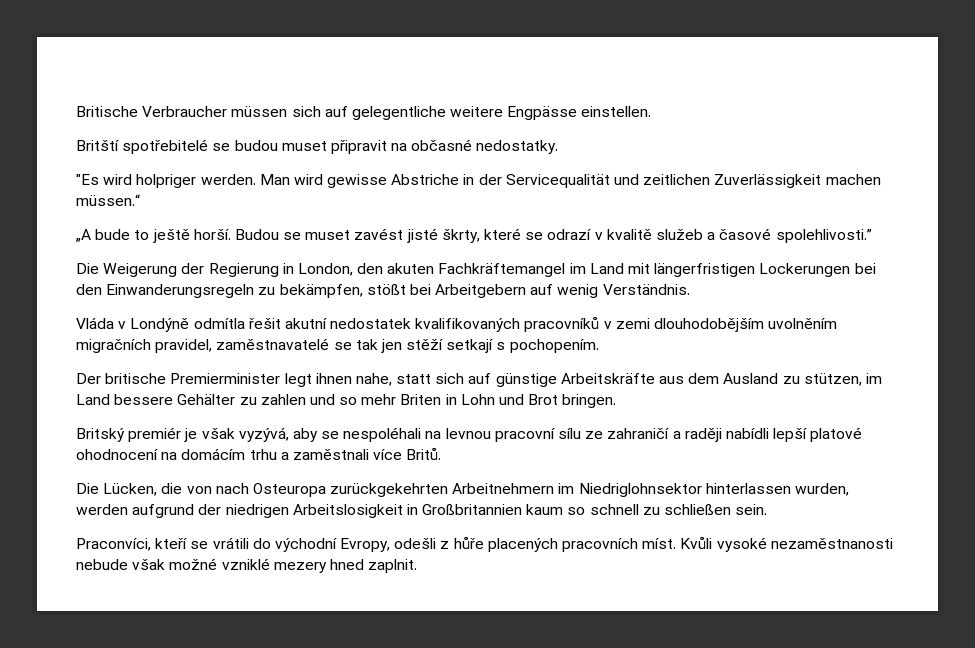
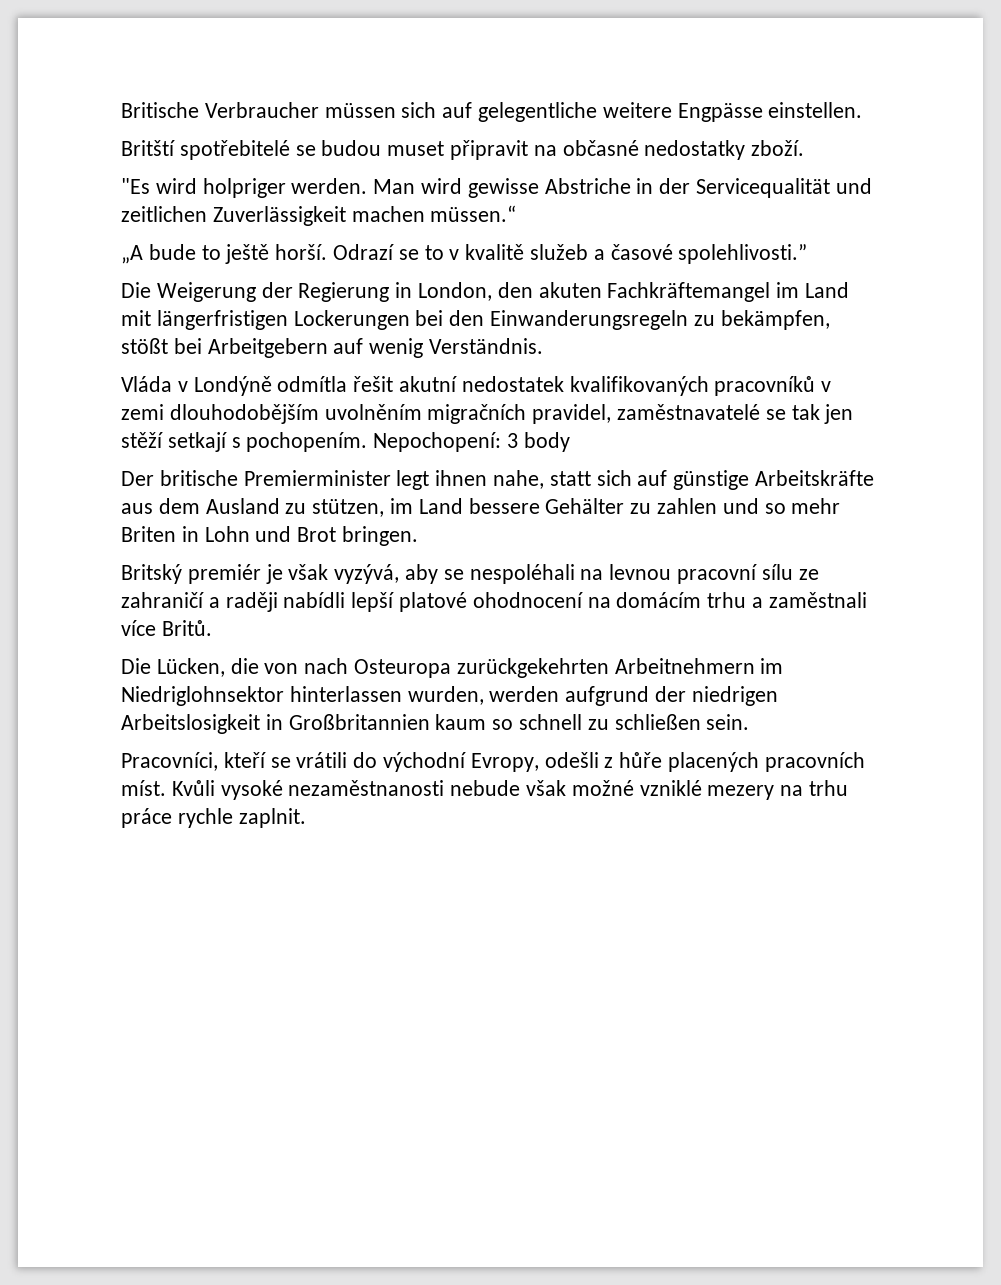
- Britští spotřebitelé se budou muset připravit na občasné nedostatky.
+ Britští spotřebitelé se budou muset připravit na občasné nedostatky zboží.
- Budou se muset zavést jisté škrty, které se odrazí v kvalitě služeb a časové spolehlivosti.”
+ Odrazí se to v kvalitě služeb a časové spolehlivosti.”
+ Nepochopení: 3 body
- Praconvíci, kteří se vrátili do východní Evropy, odešli z hůře placených pracovních míst.
+ Pracovníci, kteří se vrátili do východní Evropy, odešli z hůře placených pracovních míst.
- Kvůli vysoké nezaměstnanosti nebude však možné vzniklé mezery hned zaplnit.
+ Kvůli vysoké nezaměstnanosti nebude však možné vzniklé mezery na trhu práce rychle zaplnit.

